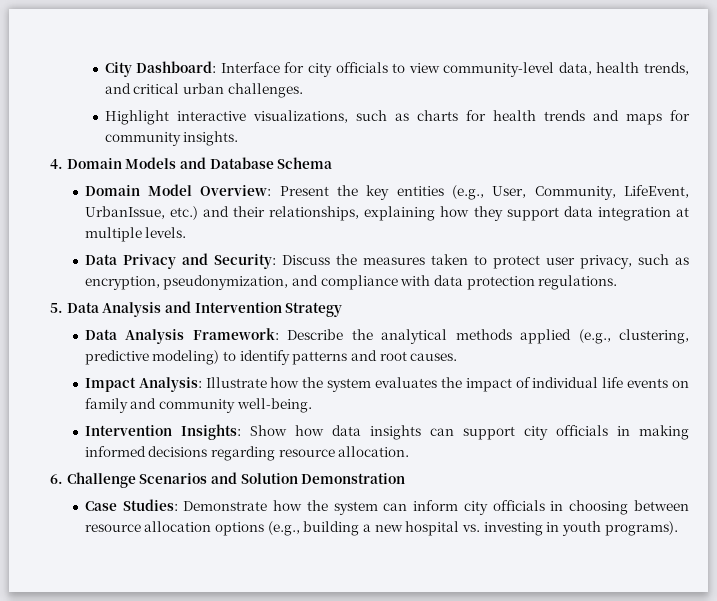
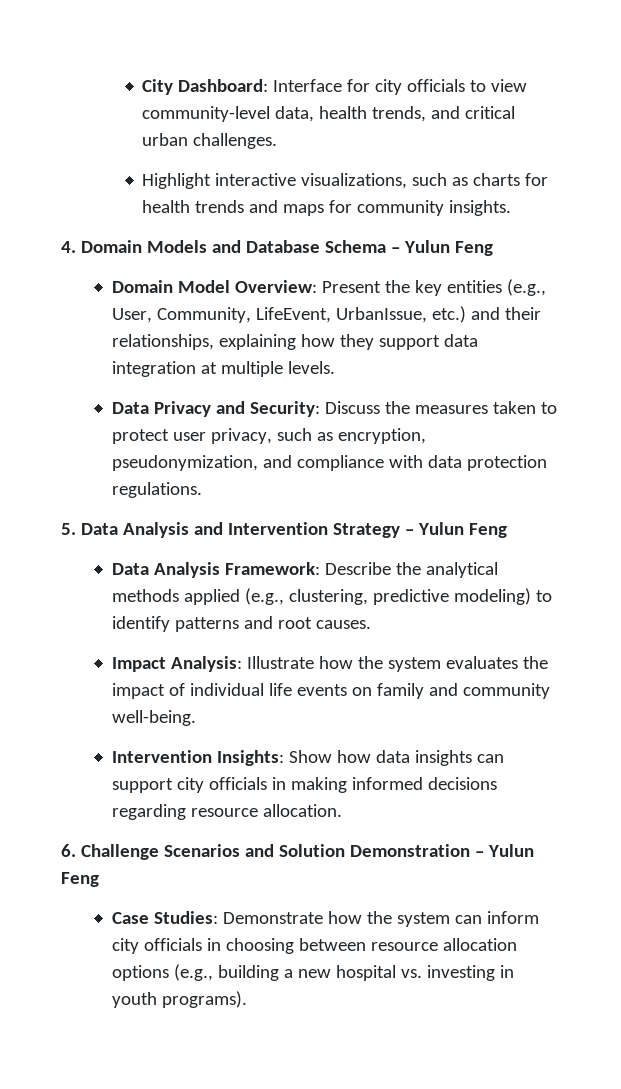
- 4. Domain Models and Database Schema
+ 4. Domain Models and Database Schema – Yulun Feng
- 5. Data Analysis and Intervention Strategy
+ 5. Data Analysis and Intervention Strategy – Yulun Feng
- 6. Challenge Scenarios and Solution Demonstration
+ 6. Challenge Scenarios and Solution Demonstration – Yulun Feng

